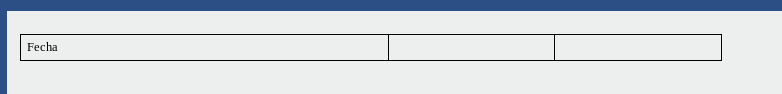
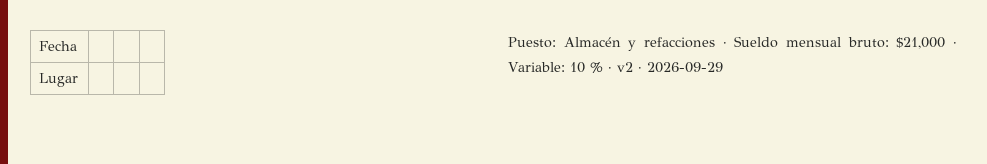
- Fecha | |
+ Fecha | | |
+ Lugar | | |
+ Puesto: Almacén y refacciones · Sueldo mensual bruto: $21,000 · Variable: 10 % · v2 · 2026-09-29

